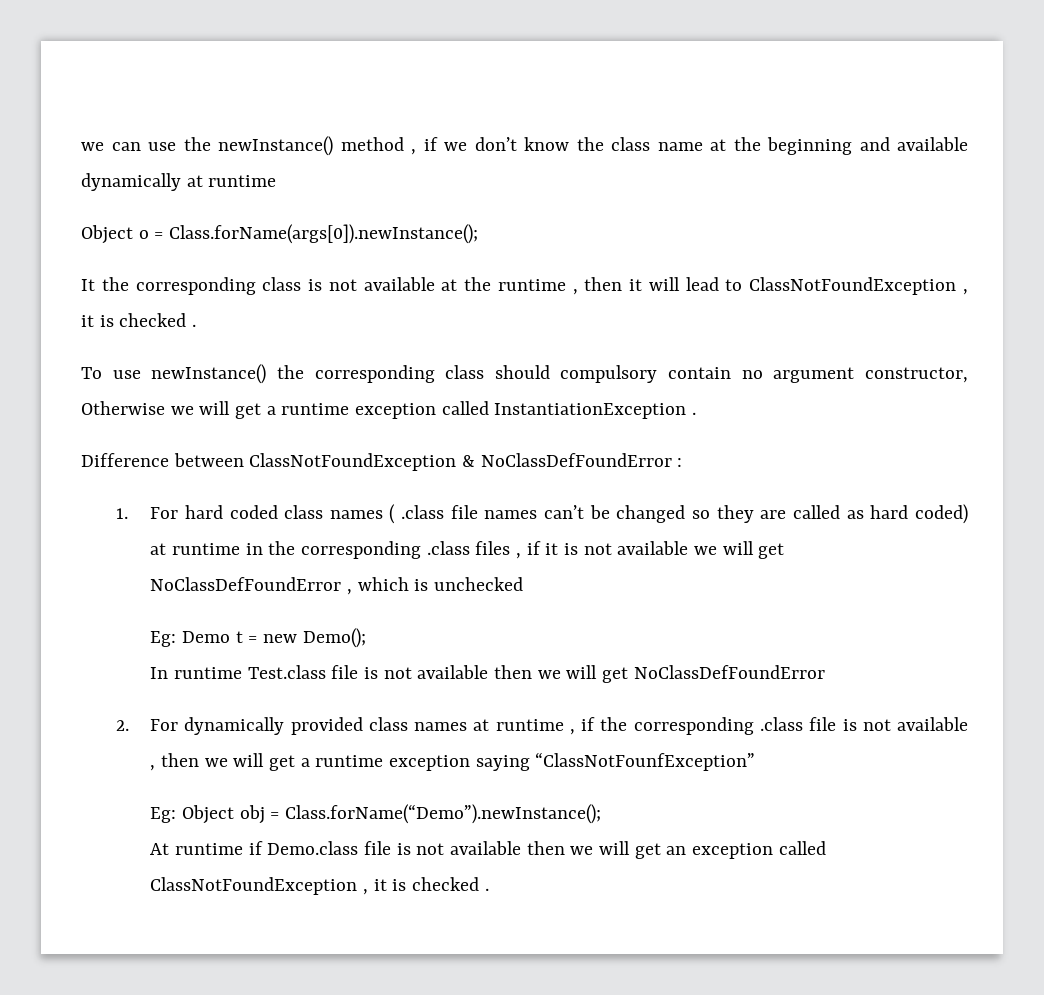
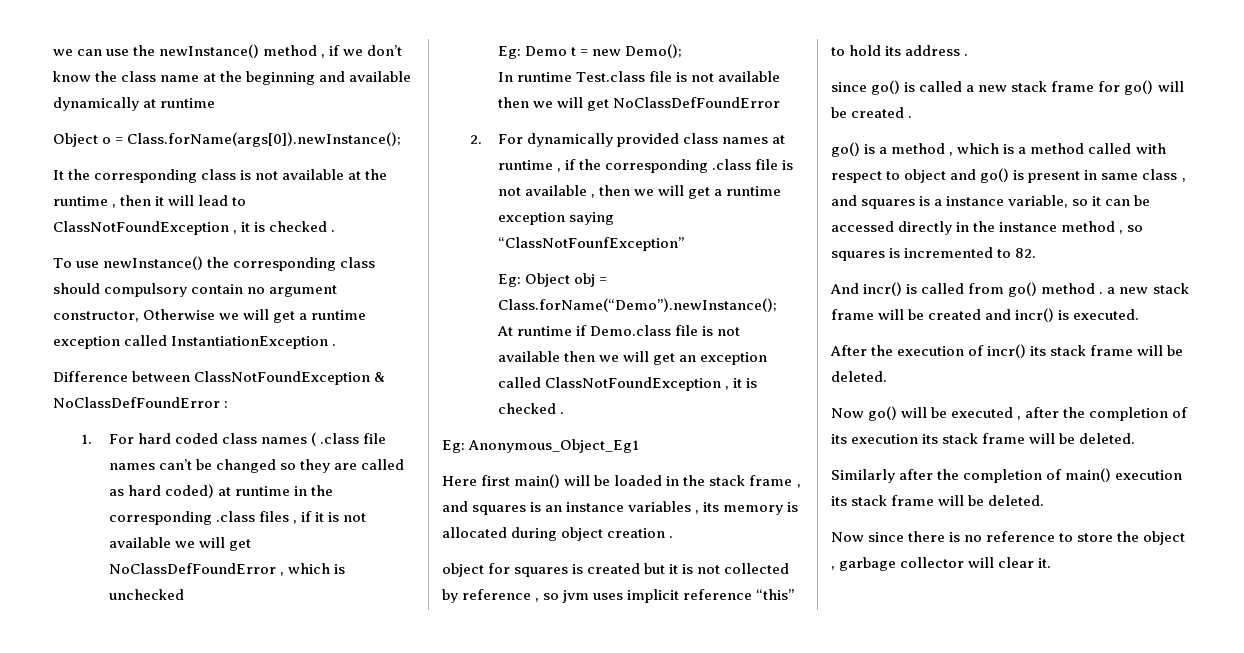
+ Eg: Anonymous_Object_Eg1
+ Here first main() will be loaded in the stack frame , and squares is an instance variables , its memory is allocated during object creation .
+ object for squares is created but it is not collected by reference , so jvm uses implicit reference “this” to hold its address .
+ since go() is called a new stack frame for go() will be created .
+ go() is a method , which is a method called with respect to object and go() is present in same class , and squares is a instance variable, so it can be accessed directly in the instance method , so squares is incremented to 82.
+ And incr() is called from go() method . a new stack frame will be created and incr() is executed.
+ After the execution of incr() its stack frame will be deleted.
+ Now go() will be executed , after the completion of its execution its stack frame will be deleted.
+ Similarly after the completion of main() execution its stack frame will be deleted.
+ Now since there is no reference to store the object , garbage collector will clear it.

